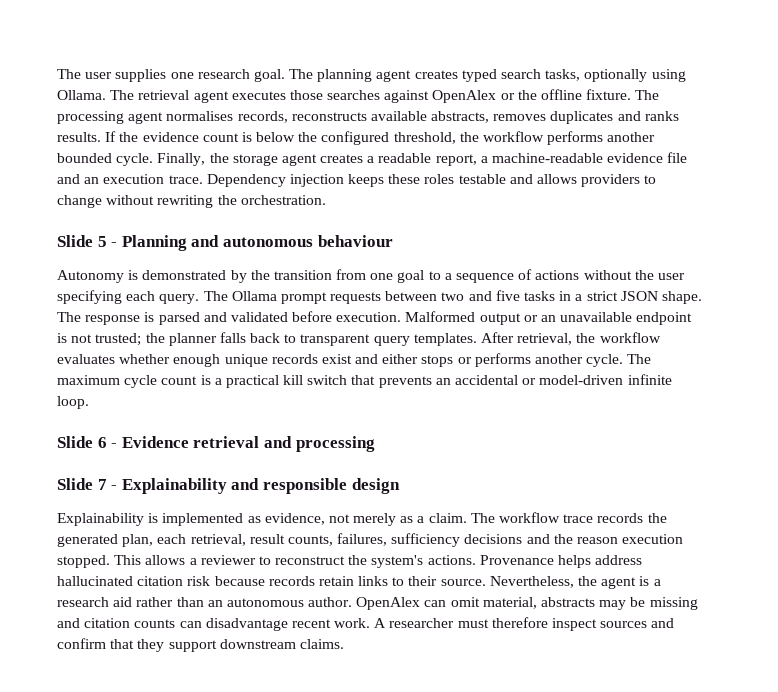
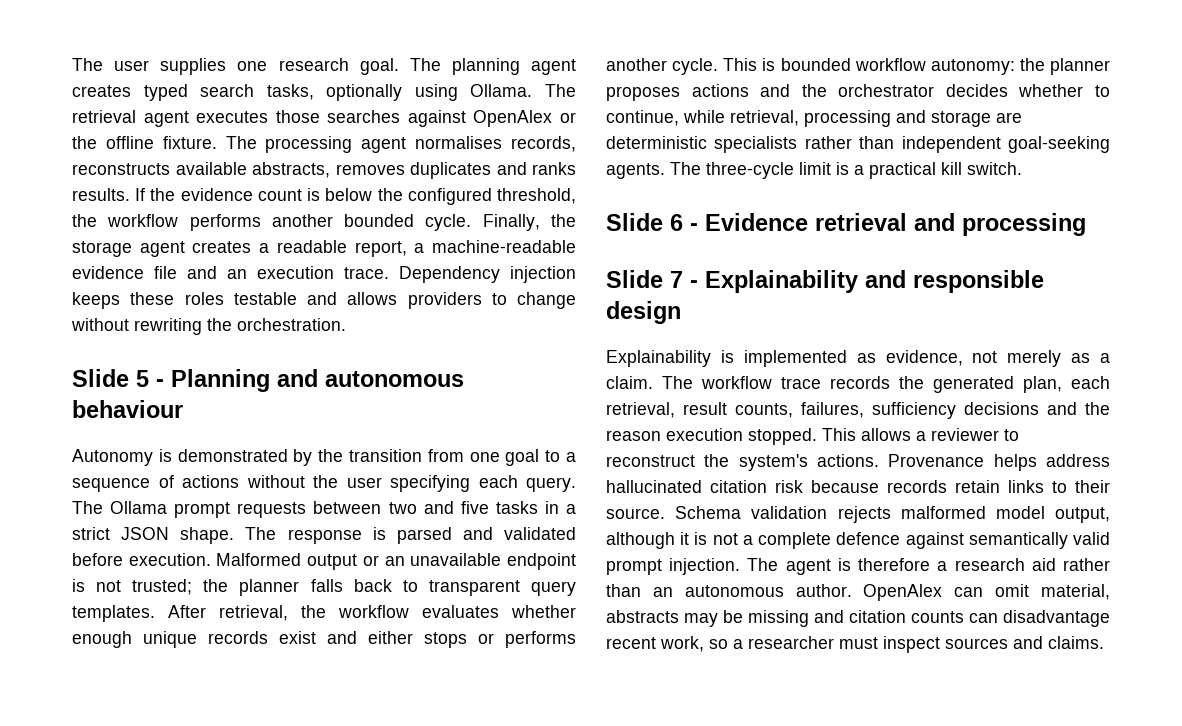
- The maximum cycle count is a practical kill switch that prevents an accidental or model-driven infinite loop.
+ This is bounded workflow autonomy: the planner proposes actions and the orchestrator decides whether to continue, while retrieval, processing and storage are deterministic specialists rather than independent goal-seeking agents. The three-cycle limit is a practical kill switch.
- Nevertheless, the agent is a research aid rather than an autonomous author.
+ Schema validation rejects malformed model output, although it is not a complete defence against semantically valid prompt injection. The agent is therefore a research aid rather than an autonomous author.
- OpenAlex can omit material, abstracts may be missing and citation counts can disadvantage recent work. A researcher must therefore inspect sources and confirm that they support downstream claims.
+ OpenAlex can omit material, abstracts may be missing and citation counts can disadvantage recent work, so a researcher must inspect sources and claims.

